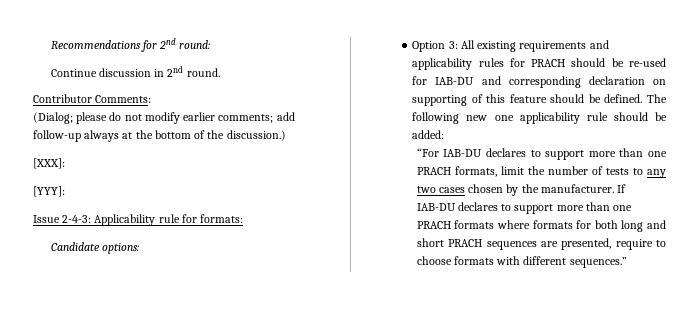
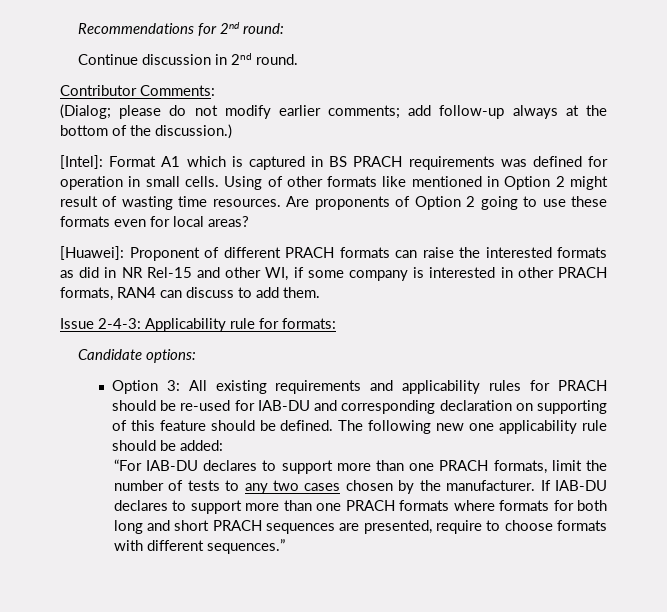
- [XXX]:
- [YYY]:
+ [Intel]: Format A1 which is captured in BS PRACH requirements was defined for operation in small cells. Using of other formats like mentioned in Option 2 might result of wasting time resources. Are proponents of Option 2 going to use these formats even for local areas?
+ [Huawei]: Proponent of different PRACH formats can raise the interested formats as did in NR Rel-15 and other WI, if some company is interested in other PRACH formats, RAN4 can discuss to add them.

